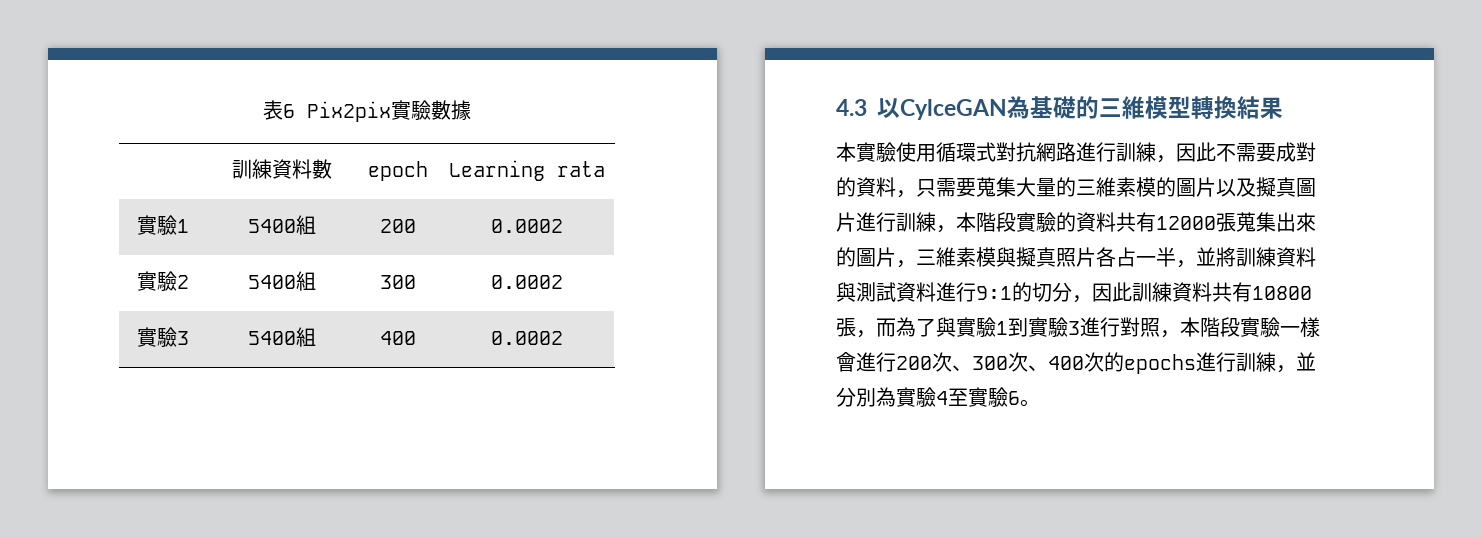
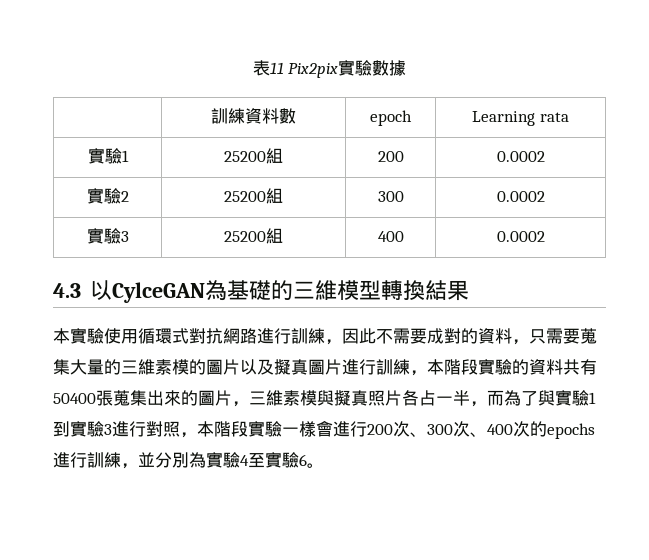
- 表6 Pix2pix實驗數據
+ 表11 Pix2pix實驗數據
- 實驗1 | 5400組 | 200 | 0.0002
+ 實驗1 | 25200組 | 200 | 0.0002
- 實驗2 | 5400組 | 300 | 0.0002
+ 實驗2 | 25200組 | 300 | 0.0002
- 實驗3 | 5400組 | 400 | 0.0002
+ 實驗3 | 25200組 | 400 | 0.0002
- 本實驗使用循環式對抗網路進行訓練，因此不需要成對的資料，只需要蒐集大量的三維素模的圖片以及擬真圖片進行訓練，本階段實驗的資料共有12000張蒐集出來的圖片，三維素模與擬真照片各占一半，並將訓練資料與測試資料進行9:1的切分，因此訓練資料共有10800張，而為了與實驗1到實驗3進行對照，本階段實驗一樣會進行200次、300次、400次的epochs進行訓練，並分別為實驗4至實驗6。
+ 本實驗使用循環式對抗網路進行訓練，因此不需要成對的資料，只需要蒐集大量的三維素模的圖片以及擬真圖片進行訓練，本階段實驗的資料共有50400張蒐集出來的圖片，三維素模與擬真照片各占一半，而為了與實驗1到實驗3進行對照，本階段實驗一樣會進行200次、300次、400次的epochs進行訓練，並分別為實驗4至實驗6。

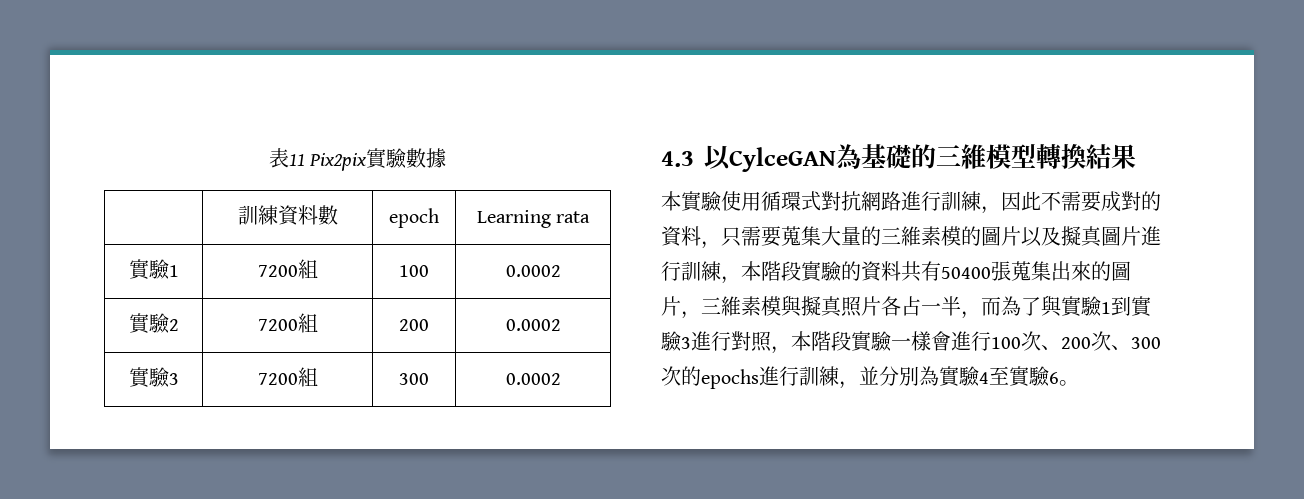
- 實驗1 | 25200組 | 200 | 0.0002
+ 實驗1 | 7200組 | 100 | 0.0002
+ 實驗2 | 7200組 | 200 | 0.0002
- 實驗2 | 25200組 | 300 | 0.0002
+ 實驗3 | 7200組 | 300 | 0.0002
- 實驗3 | 25200組 | 400 | 0.0002
- 本實驗使用循環式對抗網路進行訓練，因此不需要成對的資料，只需要蒐集大量的三維素模的圖片以及擬真圖片進行訓練，本階段實驗的資料共有50400張蒐集出來的圖片，三維素模與擬真照片各占一半，而為了與實驗1到實驗3進行對照，本階段實驗一樣會進行200次、300次、400次的epochs進行訓練，並分別為實驗4至實驗6。
+ 本實驗使用循環式對抗網路進行訓練，因此不需要成對的資料，只需要蒐集大量的三維素模的圖片以及擬真圖片進行訓練，本階段實驗的資料共有50400張蒐集出來的圖片，三維素模與擬真照片各占一半，而為了與實驗1到實驗3進行對照，本階段實驗一樣會進行100次、200次、300次的epochs進行訓練，並分別為實驗4至實驗6。

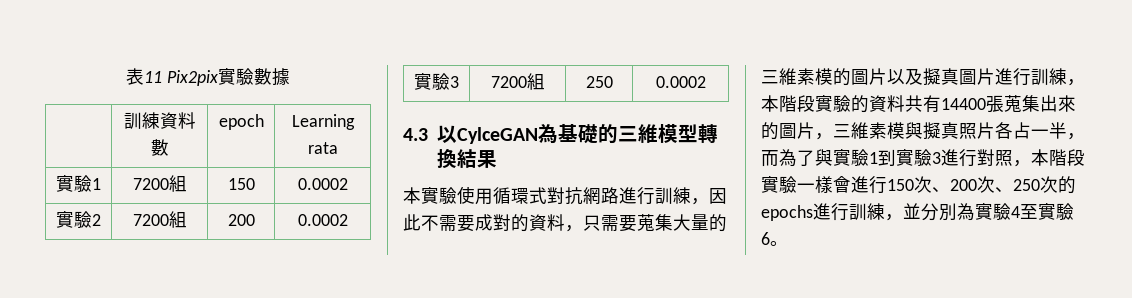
- 實驗1 | 7200組 | 100 | 0.0002
+ 實驗1 | 7200組 | 150 | 0.0002
- 實驗3 | 7200組 | 300 | 0.0002
+ 實驗3 | 7200組 | 250 | 0.0002
- 本實驗使用循環式對抗網路進行訓練，因此不需要成對的資料，只需要蒐集大量的三維素模的圖片以及擬真圖片進行訓練，本階段實驗的資料共有50400張蒐集出來的圖片，三維素模與擬真照片各占一半，而為了與實驗1到實驗3進行對照，本階段實驗一樣會進行100次、200次、300次的epochs進行訓練，並分別為實驗4至實驗6。
+ 本實驗使用循環式對抗網路進行訓練，因此不需要成對的資料，只需要蒐集大量的三維素模的圖片以及擬真圖片進行訓練，本階段實驗的資料共有14400張蒐集出來的圖片，三維素模與擬真照片各占一半，而為了與實驗1到實驗3進行對照，本階段實驗一樣會進行150次、200次、250次的epochs進行訓練，並分別為實驗4至實驗6。

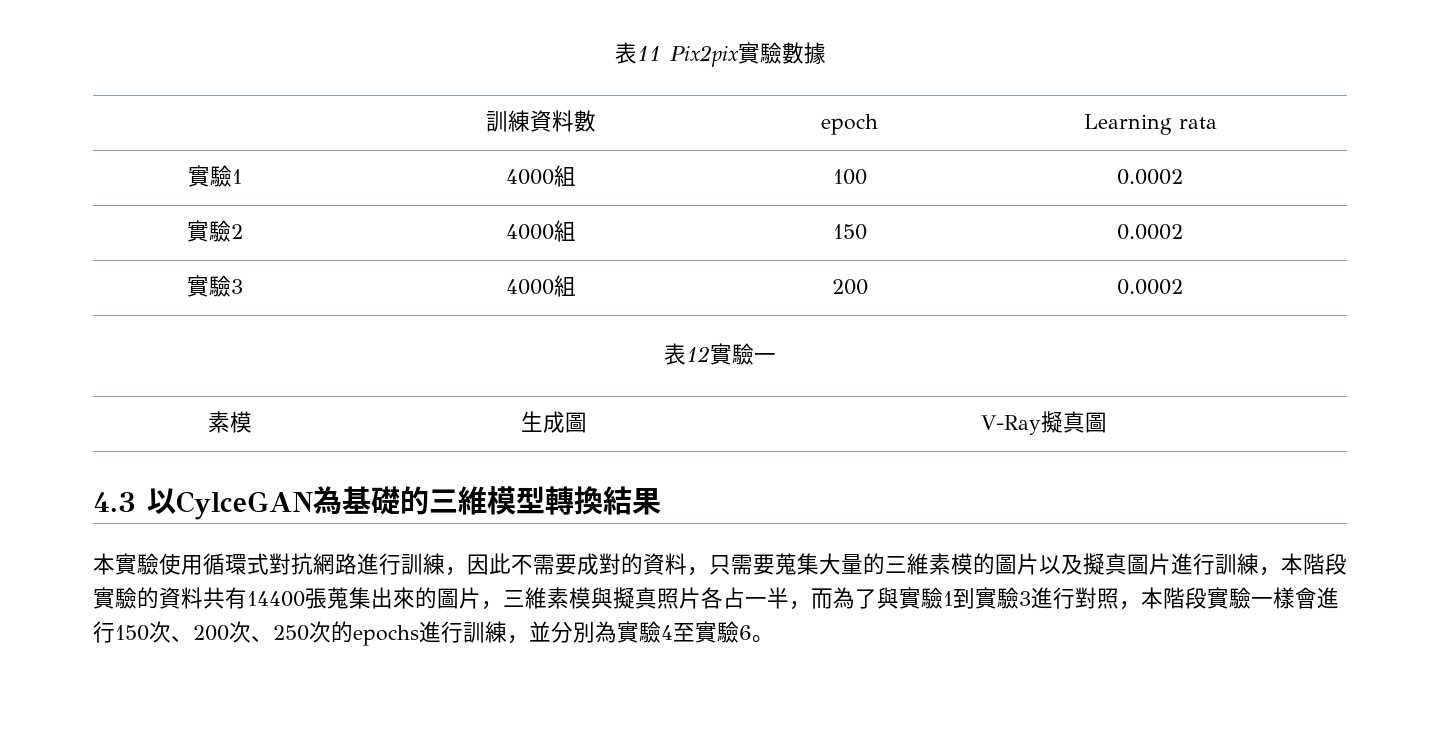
- 實驗1 | 7200組 | 150 | 0.0002
+ 實驗1 | 4000組 | 100 | 0.0002
+ 實驗2 | 4000組 | 150 | 0.0002
- 實驗2 | 7200組 | 200 | 0.0002
+ 實驗3 | 4000組 | 200 | 0.0002
- 實驗3 | 7200組 | 250 | 0.0002
+ 表12實驗一
+ 素模 | 生成圖 | V-Ray擬真圖

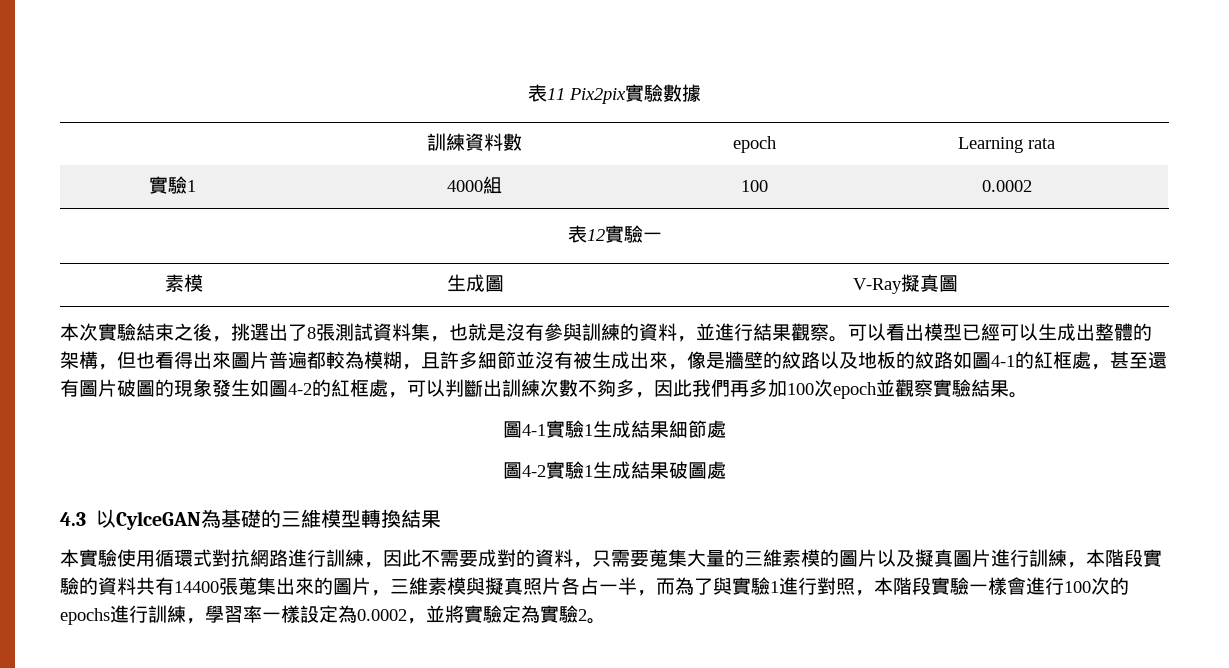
- 實驗2 | 4000組 | 150 | 0.0002
- 實驗3 | 4000組 | 200 | 0.0002
+ 本次實驗結束之後，挑選出了8張測試資料集，也就是沒有參與訓練的資料，並進行結果觀察。可以看出模型已經可以生成出整體的架構，但也看得出來圖片普遍都較為模糊，且許多細節並沒有被生成出來，像是牆壁的紋路以及地板的紋路如圖4-1的紅框處，甚至還有圖片破圖的現象發生如圖4-2的紅框處，可以判斷出訓練次數不夠多，因此我們再多加100次epoch並觀察實驗結果。
+ 圖4-1實驗1生成結果細節處
+ 圖4-2實驗1生成結果破圖處
- 本實驗使用循環式對抗網路進行訓練，因此不需要成對的資料，只需要蒐集大量的三維素模的圖片以及擬真圖片進行訓練，本階段實驗的資料共有14400張蒐集出來的圖片，三維素模與擬真照片各占一半，而為了與實驗1到實驗3進行對照，本階段實驗一樣會進行150次、200次、250次的epochs進行訓練，並分別為實驗4至實驗6。
+ 本實驗使用循環式對抗網路進行訓練，因此不需要成對的資料，只需要蒐集大量的三維素模的圖片以及擬真圖片進行訓練，本階段實驗的資料共有14400張蒐集出來的圖片，三維素模與擬真照片各占一半，而為了與實驗1進行對照，本階段實驗一樣會進行100次的epochs進行訓練，學習率一樣設定為0.0002，並將實驗定為實驗2。

